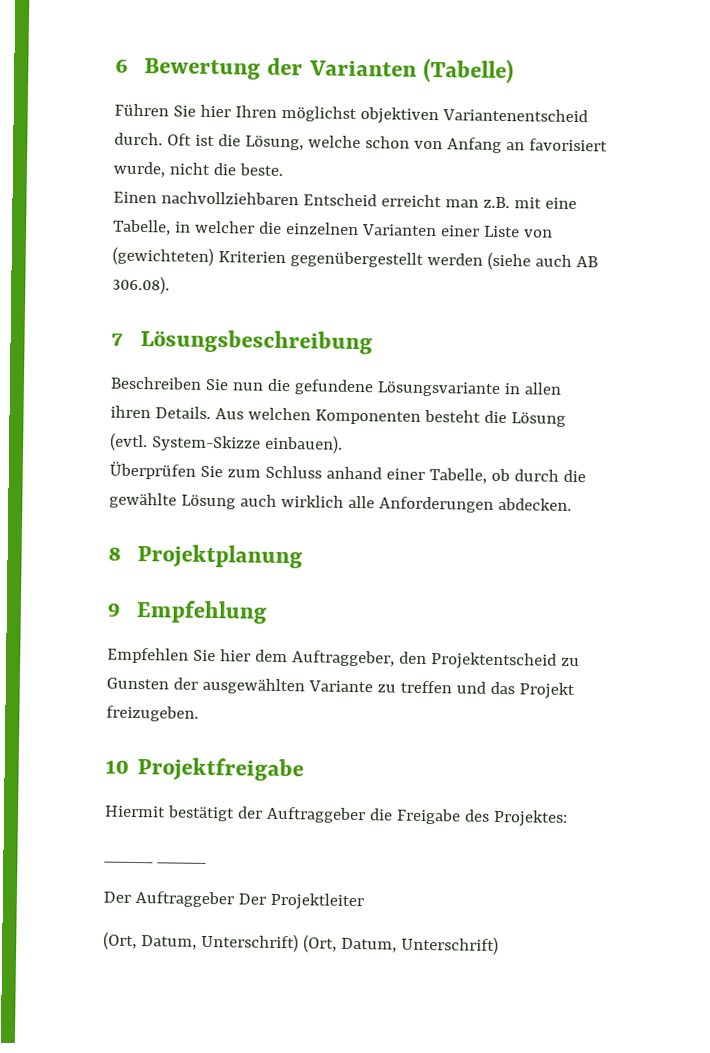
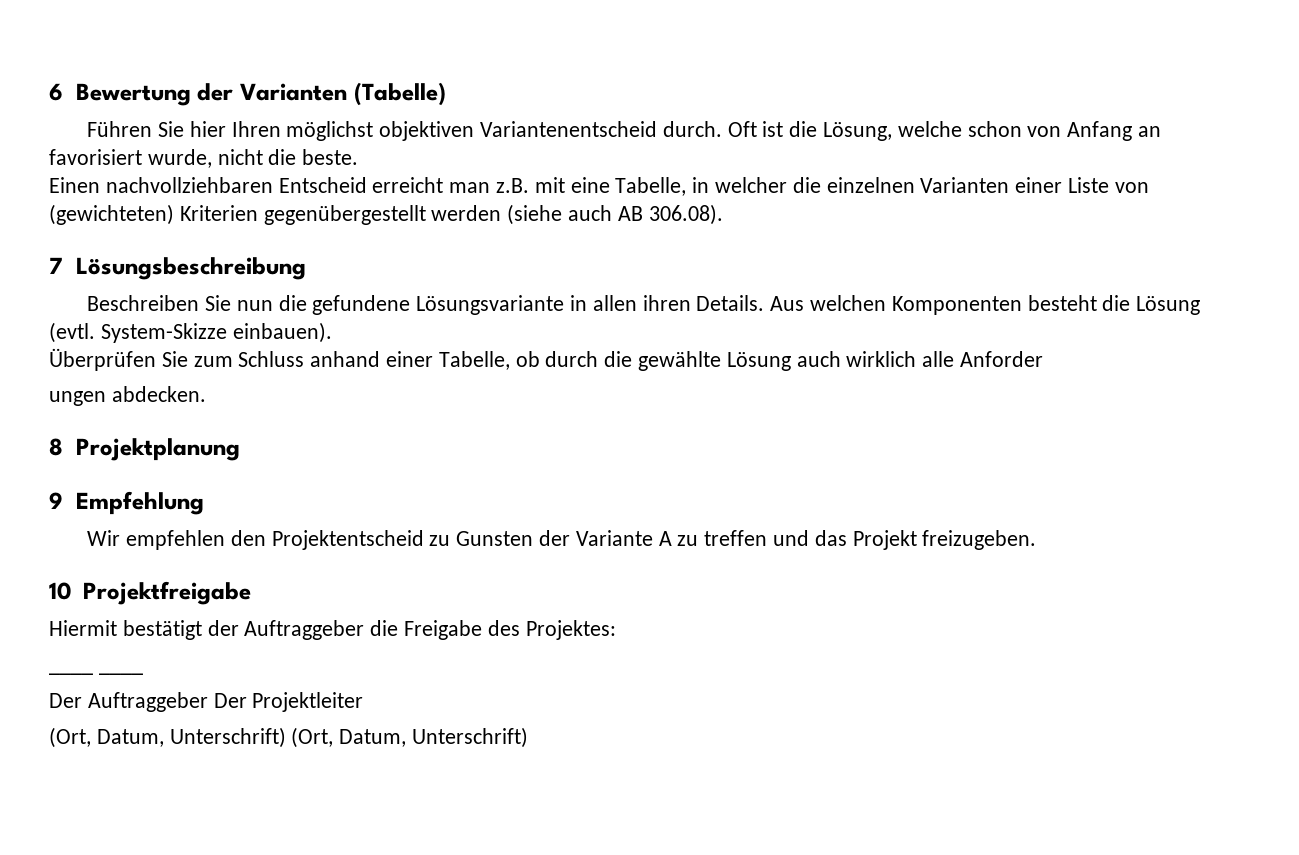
- Überprüfen Sie zum Schluss anhand einer Tabelle, ob durch die gewählte Lösung auch wirklich alle Anforderungen abdecken.
+ Überprüfen Sie zum Schluss anhand einer Tabelle, ob durch die gewählte Lösung auch wirklich alle Anforder
+ ungen abdecken.
- Empfehlen Sie hier dem Auftraggeber, den Projektentscheid zu Gunsten der ausgewählten Variante zu treffen und das Projekt freizugeben.
+ Wir empfehlen den Projektentscheid zu Gunsten der Variante A zu treffen und das Projekt freizugeben.

